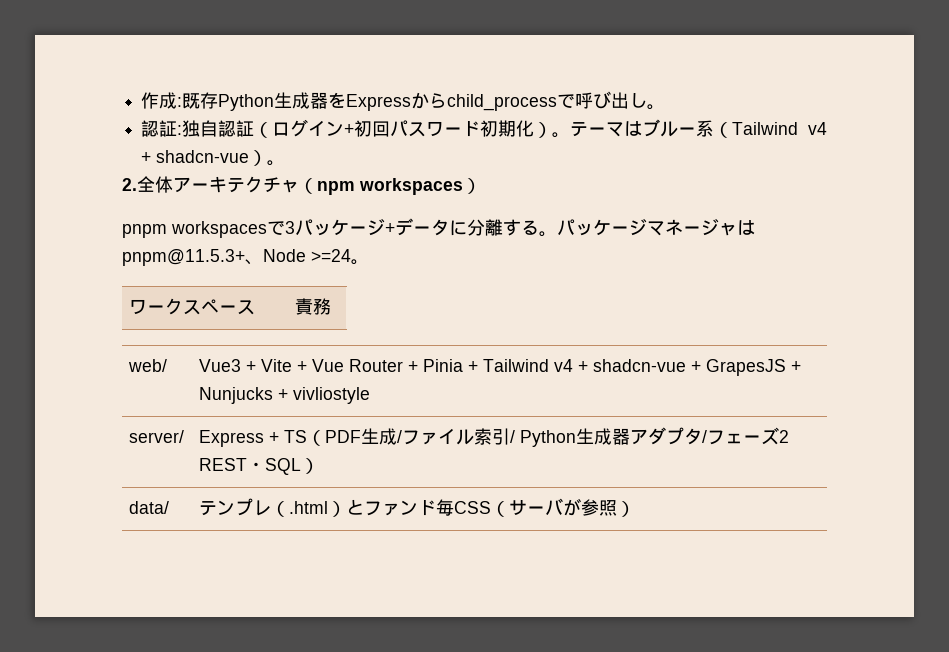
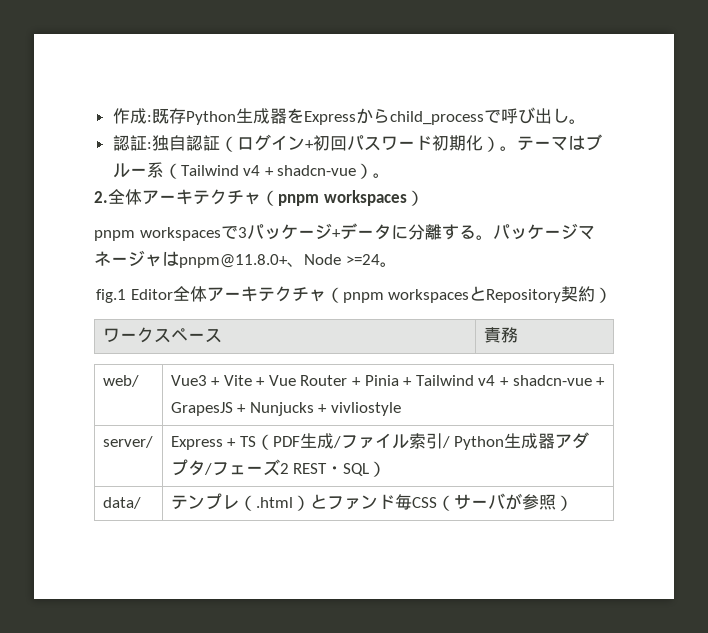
- 2.全体アーキテクチャ（npm workspaces）
+ 2.全体アーキテクチャ（pnpm workspaces）
- パッケージマネージャはpnpm@11.5.3+、Node >=24。
+ パッケージマネージャはpnpm@11.8.0+、Node >=24。
+ fig.1 Editor全体アーキテクチャ（pnpm workspacesとRepository契約）

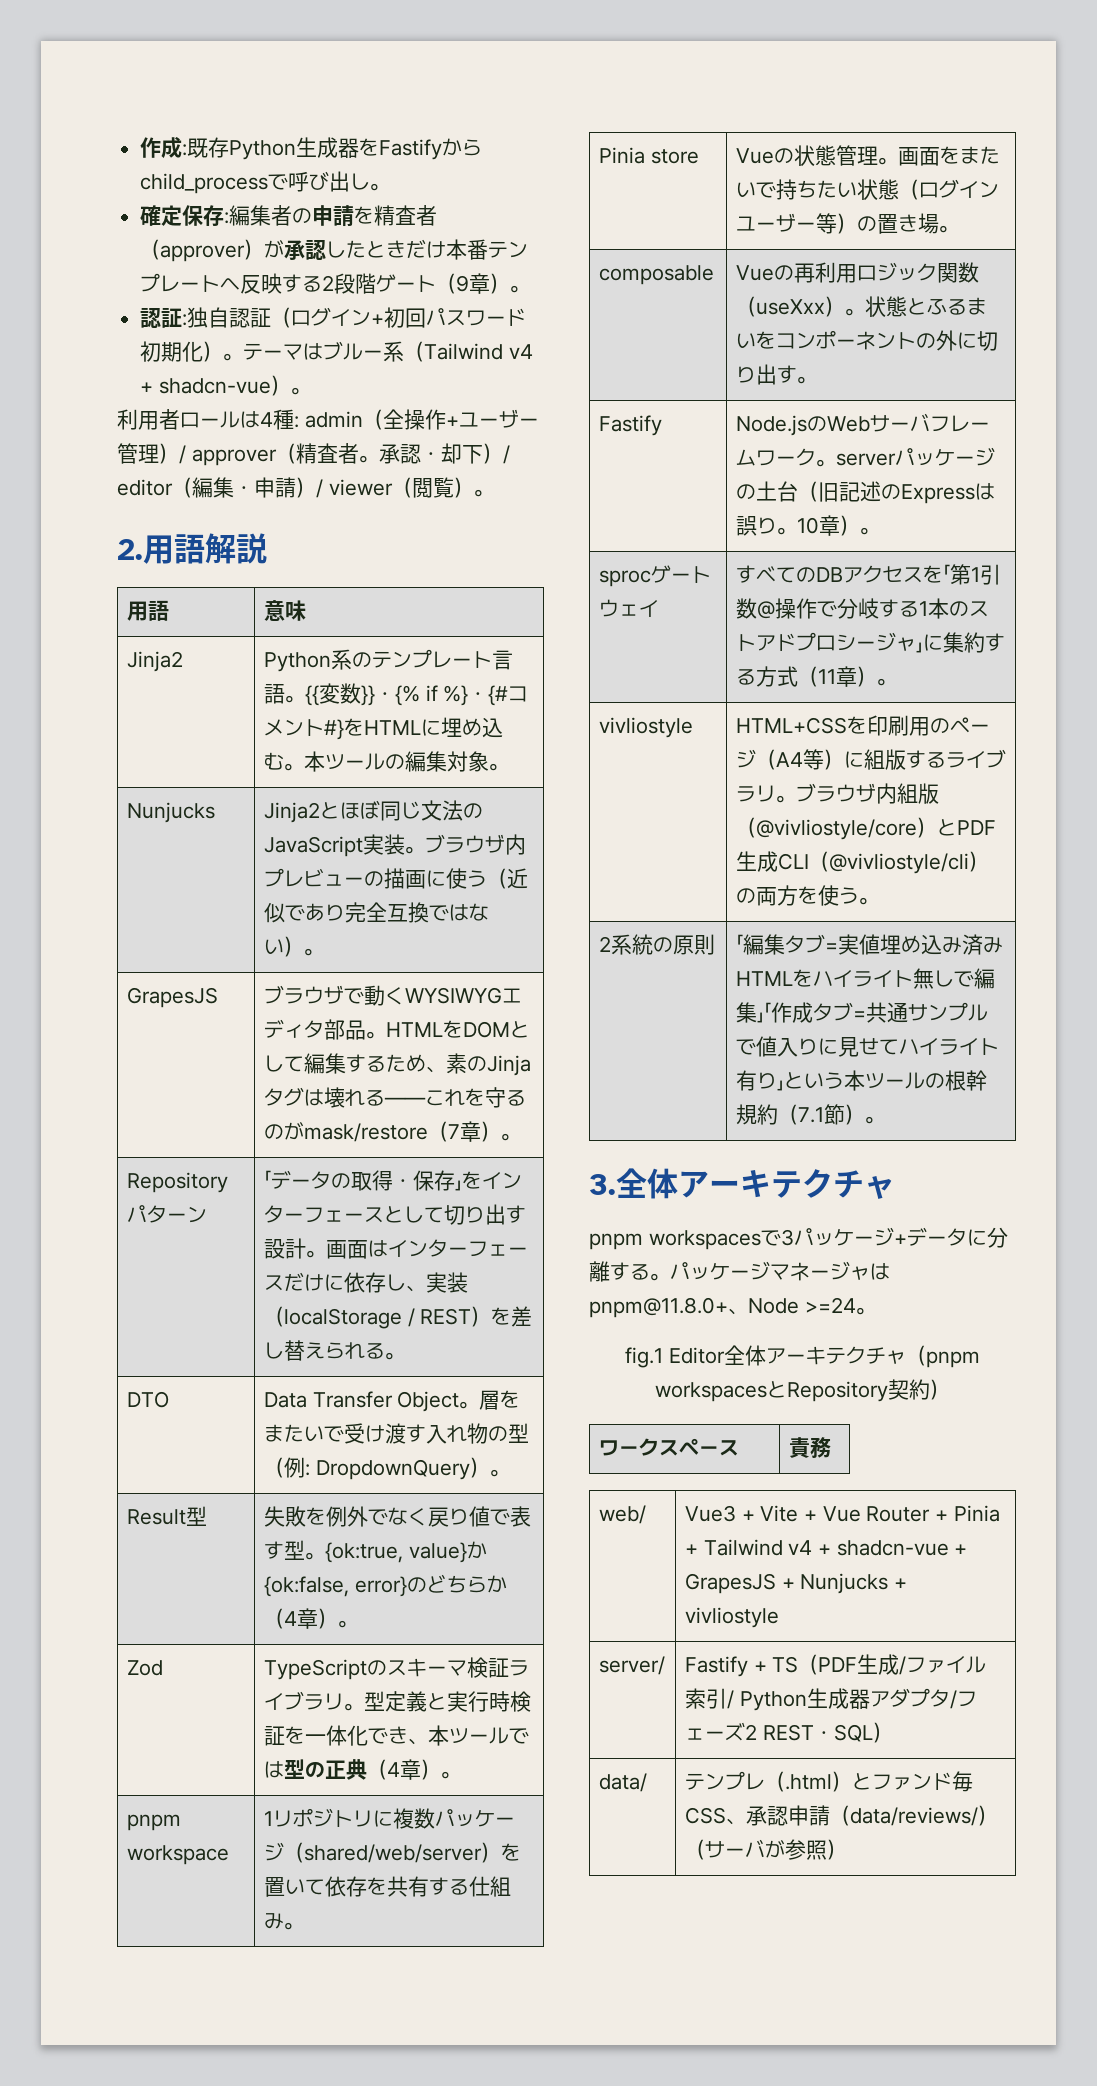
- 作成:既存Python生成器をExpressからchild_processで呼び出し。
+ 作成:既存Python生成器をFastifyからchild_processで呼び出し。
+ 確定保存:編集者の申請を精査者（approver）が承認したときだけ本番テンプレートへ反映する2段階ゲート（9章）。
- 2.全体アーキテクチャ（pnpm workspaces）
+ 利用者ロールは4種: admin（全操作+ユーザー管理）/ approver（精査者。承認・却下）/ editor（編集・申請）/ viewer（閲覧）。
+ 2.用語解説
+ 用語 | 意味
+ Jinja2 | Python系のテンプレート言語。{{変数}}・{% if %}・{#コメント#}をHTMLに埋め込む。本ツールの編集対象。
+ Nunjucks | Jinja2とほぼ同じ文法のJavaScript実装。ブラウザ内プレビューの描画に使う（近似であり完全互換ではない）。
+ GrapesJS | ブラウザで動くWYSIWYGエディタ部品。HTMLをDOMとして編集するため、素のJinjaタグは壊れる——これを守るのがmask/restore（7章）。
+ Repositoryパターン | 「データの取得・保存」をインターフェースとして切り出す設計。画面はインターフェースだけに依存し、実装（localStorage / REST）を差し替えられる。
+ DTO | Data Transfer Object。層をまたいで受け渡す入れ物の型（例: DropdownQuery）。
+ Result型 | 失敗を例外でなく戻り値で表す型。{ok:true, value}か{ok:false, error}のどちらか（4章）。
+ Zod | TypeScriptのスキーマ検証ライブラリ。型定義と実行時検証を一体化でき、本ツールでは型の正典（4章）。
+ pnpm workspace | 1リポジトリに複数パッケージ（shared/web/server）を置いて依存を共有する仕組み。
+ Pinia store | Vueの状態管理。画面をまたいで持ちたい状態（ログインユーザー等）の置き場。
+ composable | Vueの再利用ロジック関数（useXxx）。状態とふるまいをコンポーネントの外に切り出す。
+ Fastify | Node.jsのWebサーバフレームワーク。serverパッケージの土台（旧記述のExpressは誤り。10章）。
+ sprocゲートウェイ | すべてのDBアクセスを「第1引数@操作で分岐する1本のストアドプロシージャ」に集約する方式（11章）。
+ vivliostyle | HTML+CSSを印刷用のページ（A4等）に組版するライブラリ。ブラウザ内組版（@vivliostyle/core）とPDF生成CLI（@vivliostyle/cli）の両方を使う。
+ 2系統の原則 | 「編集タブ=実値埋め込み済みHTMLをハイライト無しで編集」「作成タブ=共通サンプルで値入りに見せてハイライト有り」という本ツールの根幹規約（7.1節）。
+ 3.全体アーキテクチャ
- server/ | Express + TS（PDF生成/ファイル索引/ Python生成器アダプタ/フェーズ2 REST・SQL）
+ server/ | Fastify + TS（PDF生成/ファイル索引/ Python生成器アダプタ/フェーズ2 REST・SQL）
- data/ | テンプレ（.html）とファンド毎CSS（サーバが参照）
+ data/ | テンプレ（.html）とファンド毎CSS、承認申請（data/reviews/）（サーバが参照）

